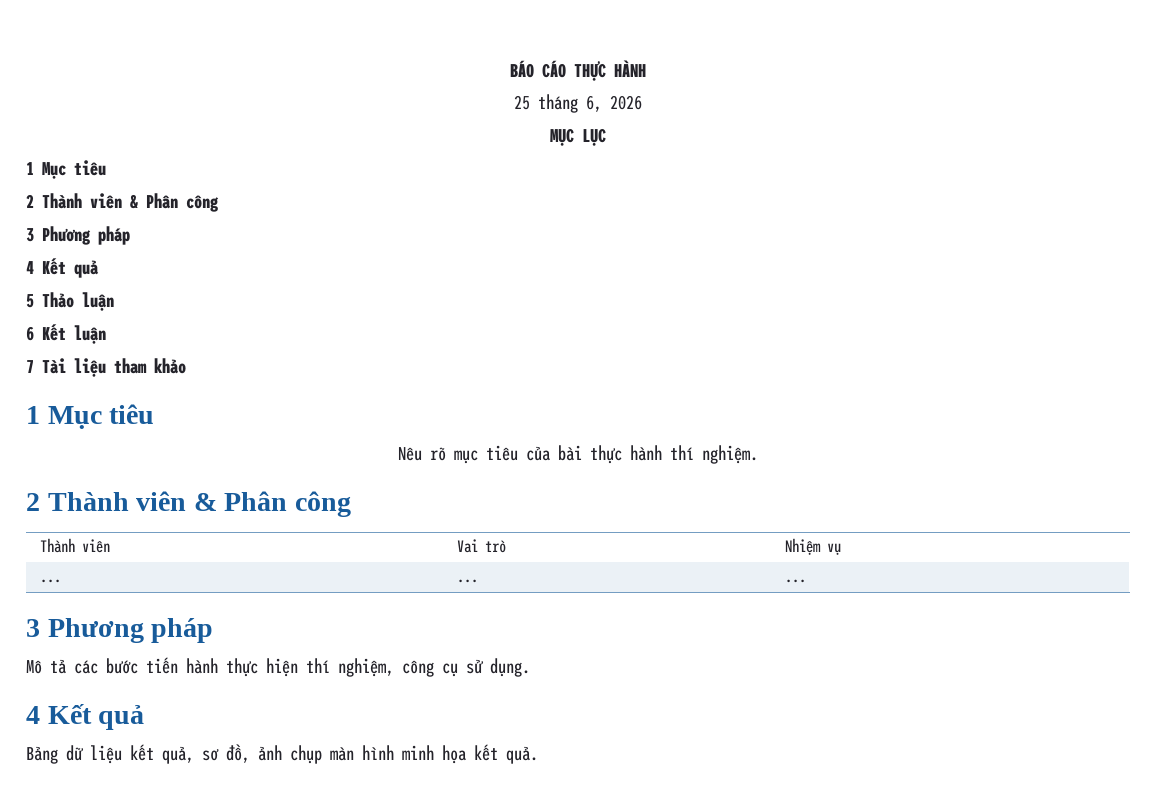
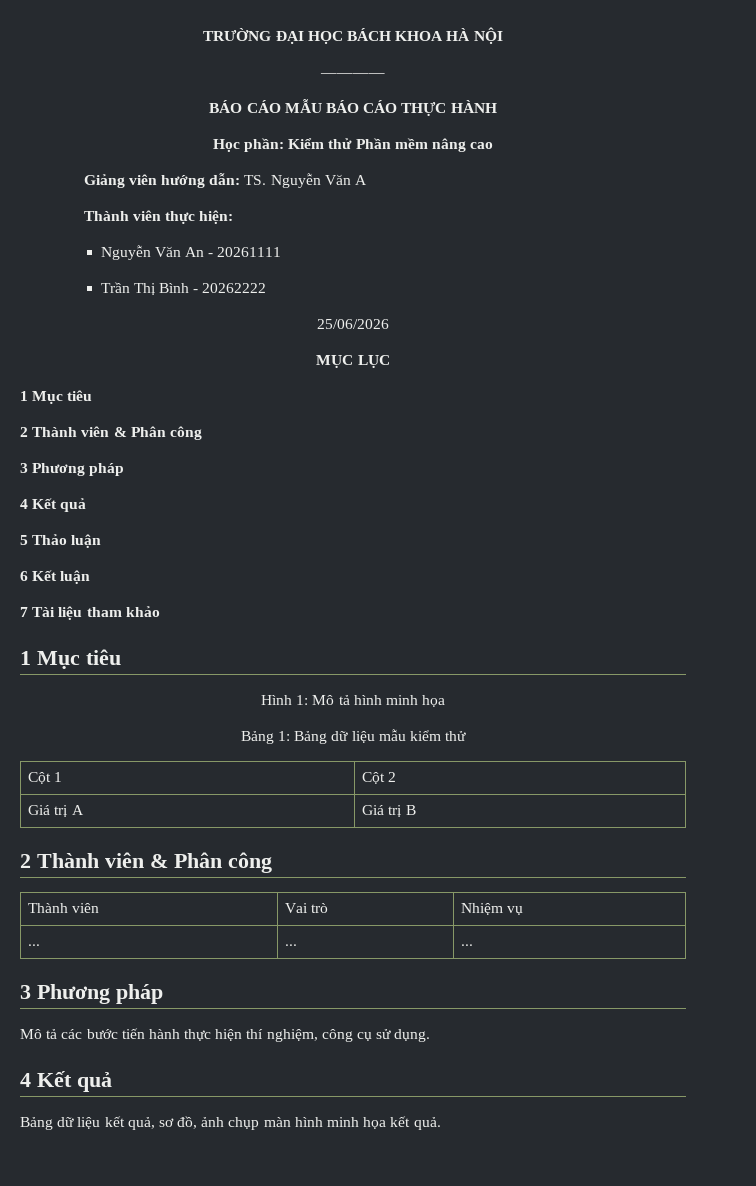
- BÁO CÁO THỰC HÀNH
- 25 tháng 6, 2026
+ TRƯỜNG ĐẠI HỌC BÁCH KHOA HÀ NỘI
+ ————
+ BÁO CÁO MẪU BÁO CÁO THỰC HÀNH
+ Học phần: Kiểm thử Phần mềm nâng cao
+ Giảng viên hướng dẫn: TS. Nguyễn Văn A
+ Thành viên thực hiện:
+ Nguyễn Văn An - 20261111
+ Trần Thị Bình - 20262222
+ 25/06/2026
- Nêu rõ mục tiêu của bài thực hành thí nghiệm.
+ Hình 1: Mô tả hình minh họa
+ Bảng 1: Bảng dữ liệu mẫu kiểm thử
+ Cột 1 | Cột 2
+ Giá trị A | Giá trị B

